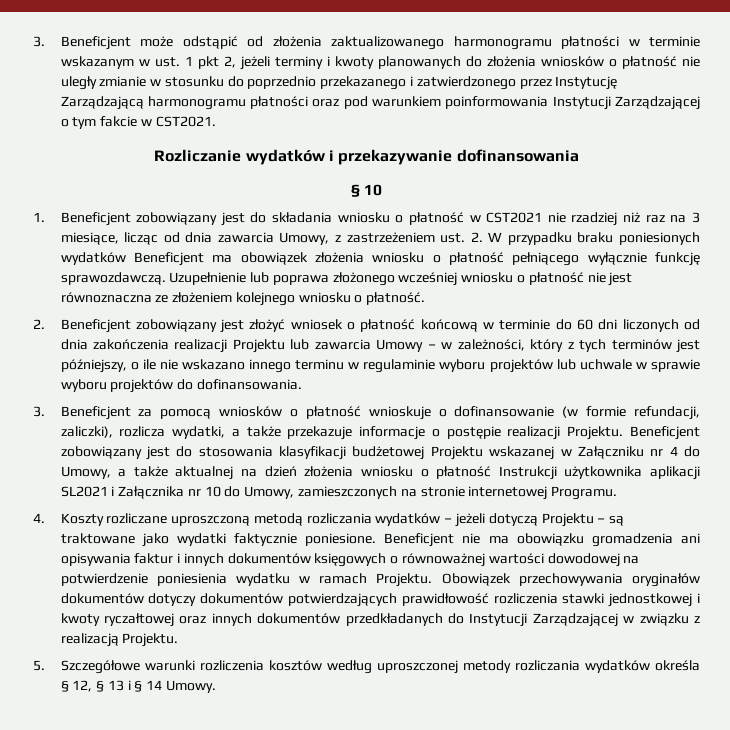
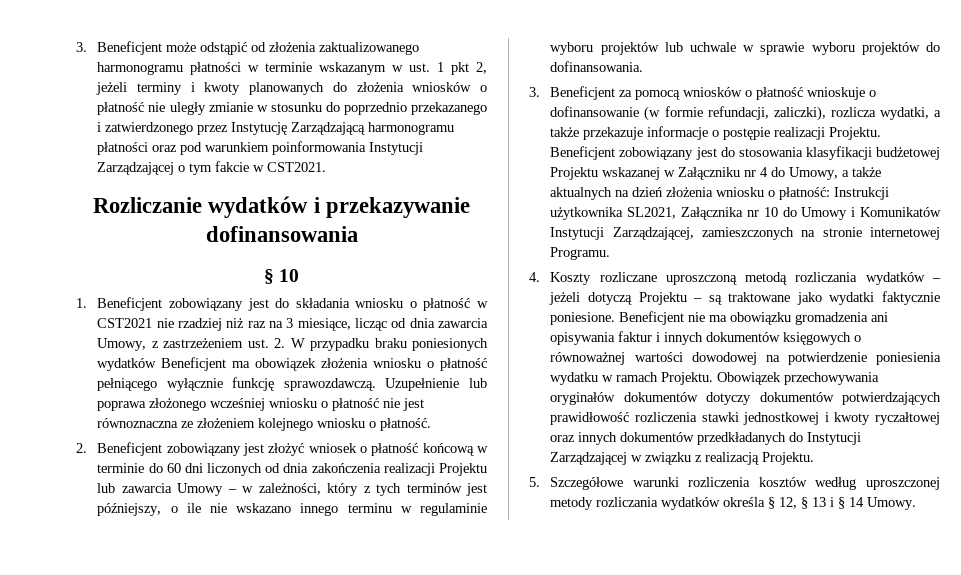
- Beneficjent zobowiązany jest do stosowania klasyfikacji budżetowej Projektu wskazanej w Załączniku nr 4 do Umowy, a także aktualnej na dzień złożenia wniosku o płatność Instrukcji użytkownika aplikacji SL2021 i Załącznika nr 10 do Umowy, zamieszczonych na stronie internetowej Programu.
+ Beneficjent zobowiązany jest do stosowania klasyfikacji budżetowej Projektu wskazanej w Załączniku nr 4 do Umowy, a także aktualnych na dzień złożenia wniosku o płatność: Instrukcji użytkownika SL2021, Załącznika nr 10 do Umowy i Komunikatów Instytucji Zarządzającej, zamieszczonych na stronie internetowej Programu.

